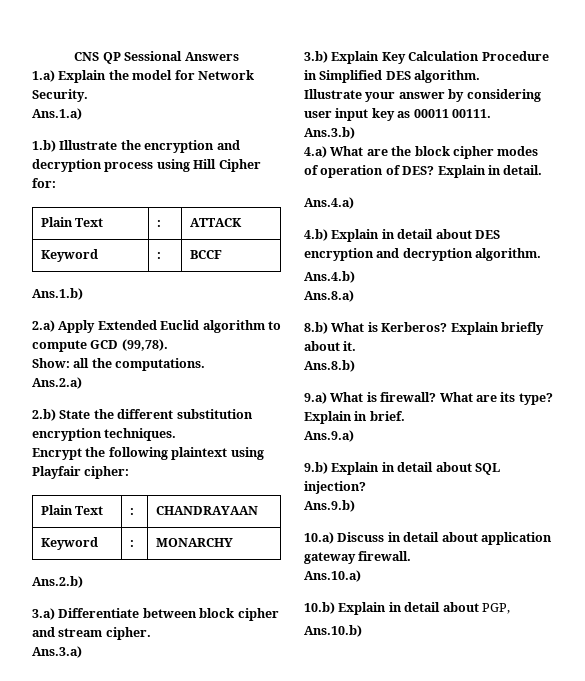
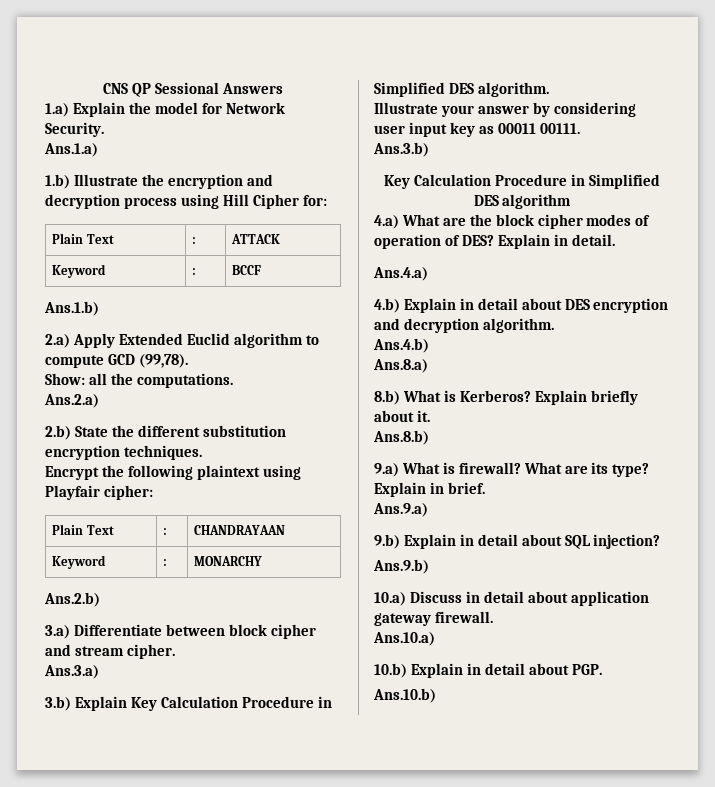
+ Key Calculation Procedure in Simplified DES algorithm
- 10.b) Explain in detail about PGP,
+ 10.b) Explain in detail about PGP.

